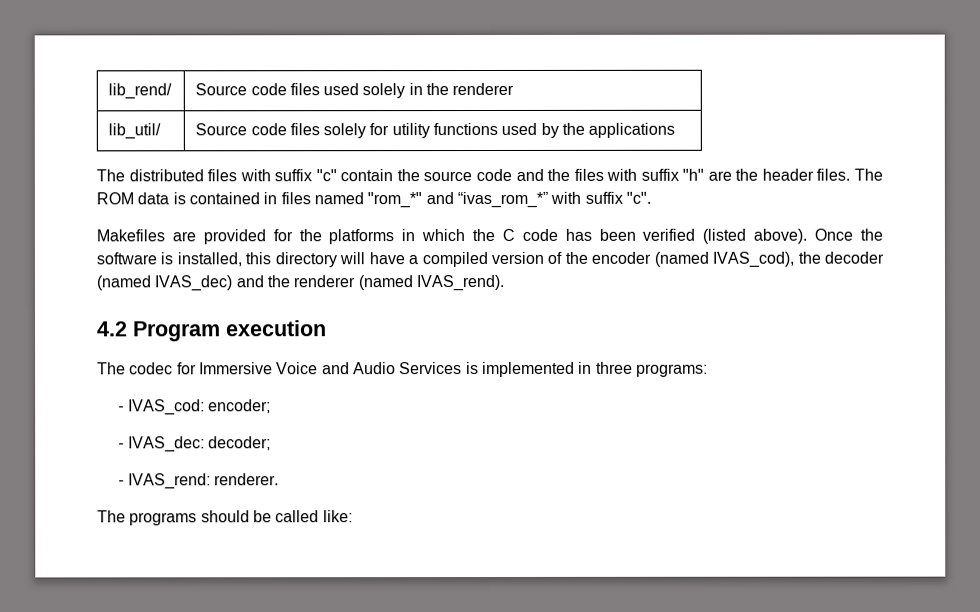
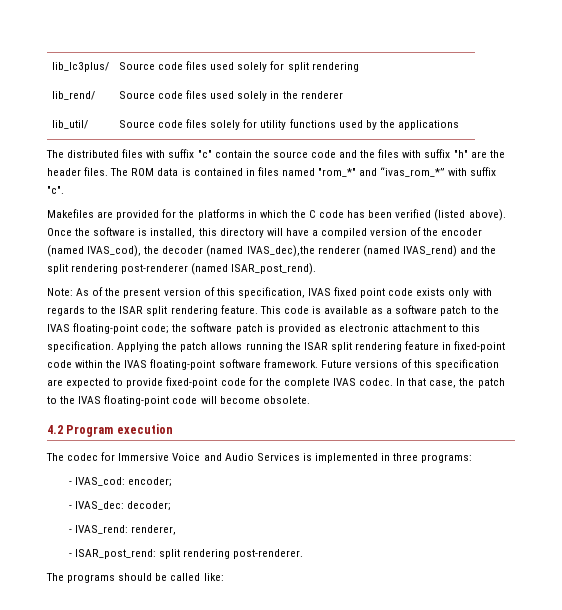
+ lib_lc3plus/ | Source code files used solely for split rendering
- Once the software is installed, this directory will have a compiled version of the encoder (named IVAS_cod), the decoder (named IVAS_dec) and the renderer (named IVAS_rend).
+ Once the software is installed, this directory will have a compiled version of the encoder (named IVAS_cod), the decoder (named IVAS_dec),the renderer (named IVAS_rend) and the split rendering post-renderer (named ISAR_post_rend).
+ Note: As of the present version of this specification, IVAS fixed point code exists only with regards to the ISAR split rendering feature. This code is available as a software patch to the IVAS floating-point code; the software patch is provided as electronic attachment to this specification. Applying the patch allows running the ISAR split rendering feature in fixed-point code within the IVAS floating-point software framework. Future versions of this specification are expected to provide fixed-point code for the complete IVAS codec. In that case, the patch to the IVAS floating-point code will become obsolete.
- - IVAS_rend: renderer.
+ - IVAS_rend: renderer,
+ - ISAR_post_rend: split rendering post-renderer.

